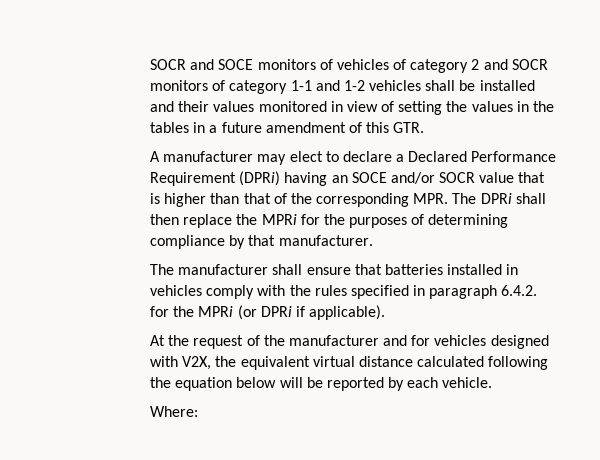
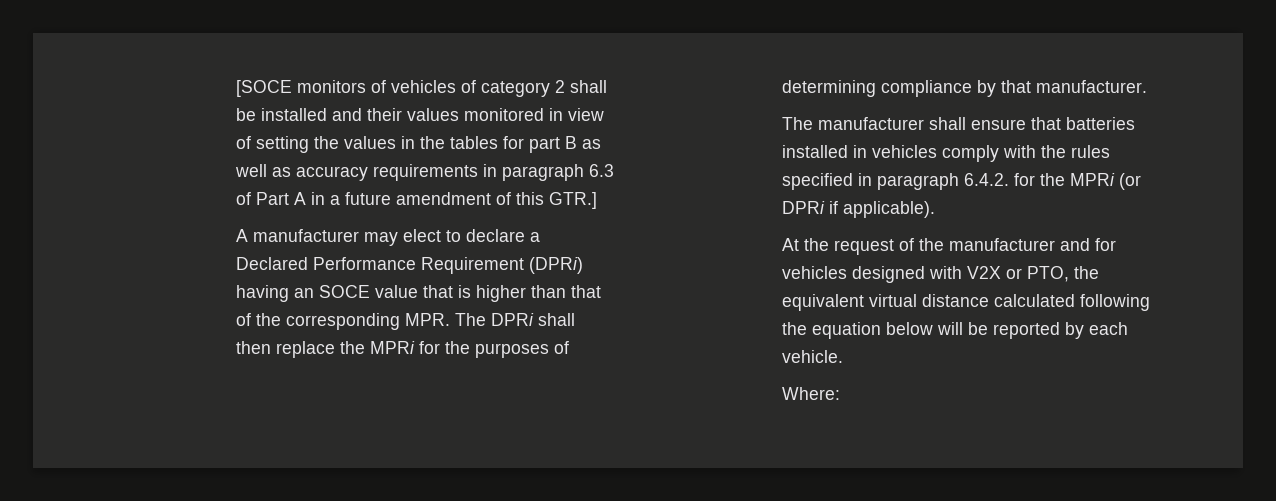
- SOCR and SOCE monitors of vehicles of category 2 and SOCR monitors of category 1-1 and 1-2 vehicles shall be installed and their values monitored in view of setting the values in the tables in a future amendment of this GTR.
+ [SOCE monitors of vehicles of category 2 shall be installed and their values monitored in view of setting the values in the tables for part B as well as accuracy requirements in paragraph 6.3 of Part A in a future amendment of this GTR.]
- A manufacturer may elect to declare a Declared Performance Requirement (DPRi) having an SOCE and/or SOCR value that is higher than that of the corresponding MPR. The DPRi shall then replace the MPRi for the purposes of determining compliance by that manufacturer.
+ A manufacturer may elect to declare a Declared Performance Requirement (DPRi) having an SOCE value that is higher than that of the corresponding MPR. The DPRi shall then replace the MPRi for the purposes of determining compliance by that manufacturer.
- At the request of the manufacturer and for vehicles designed with V2X, the equivalent virtual distance calculated following the equation below will be reported by each vehicle.
+ At the request of the manufacturer and for vehicles designed with V2X or PTO, the equivalent virtual distance calculated following the equation below will be reported by each vehicle.

